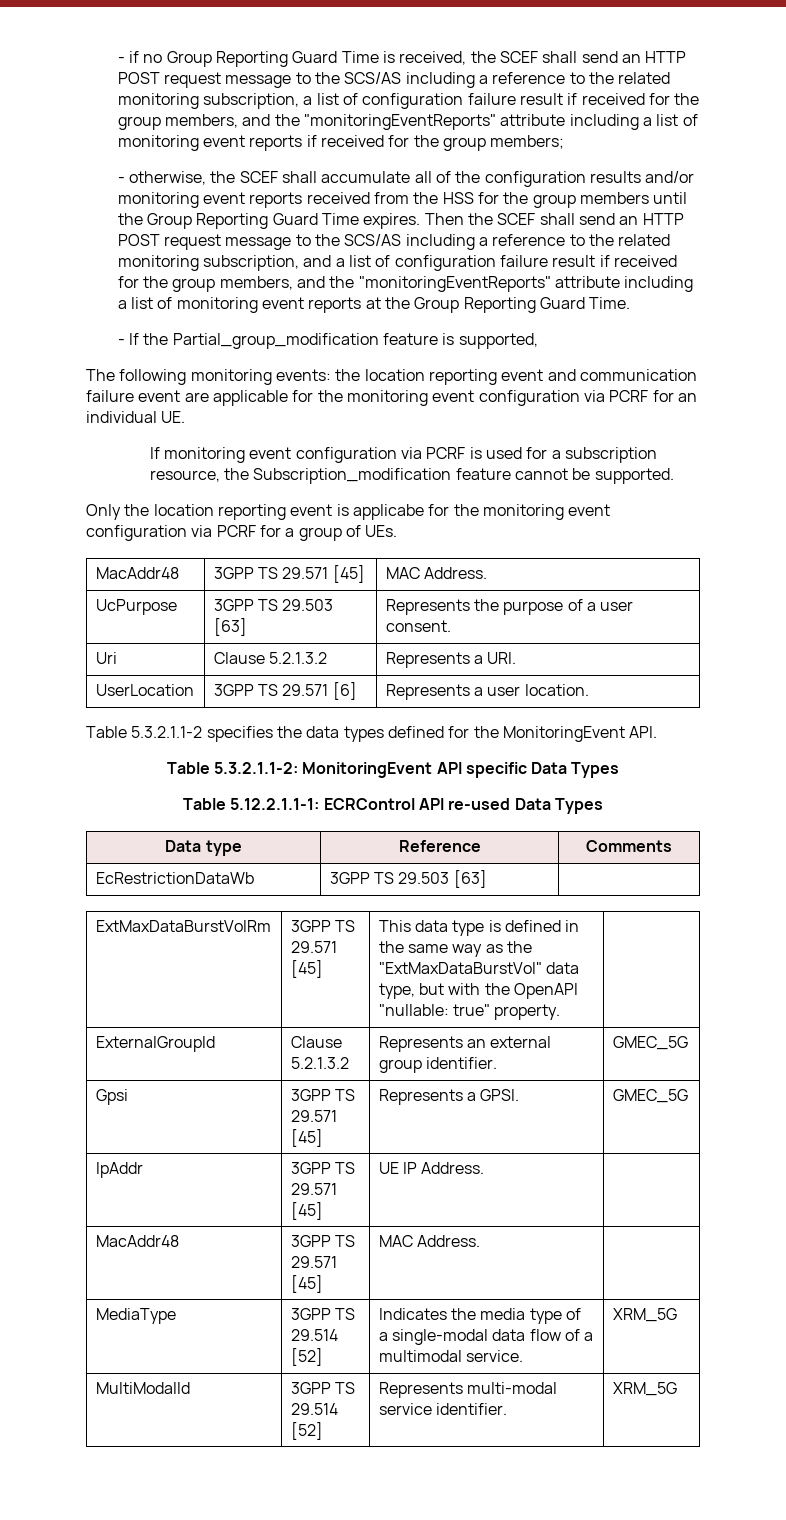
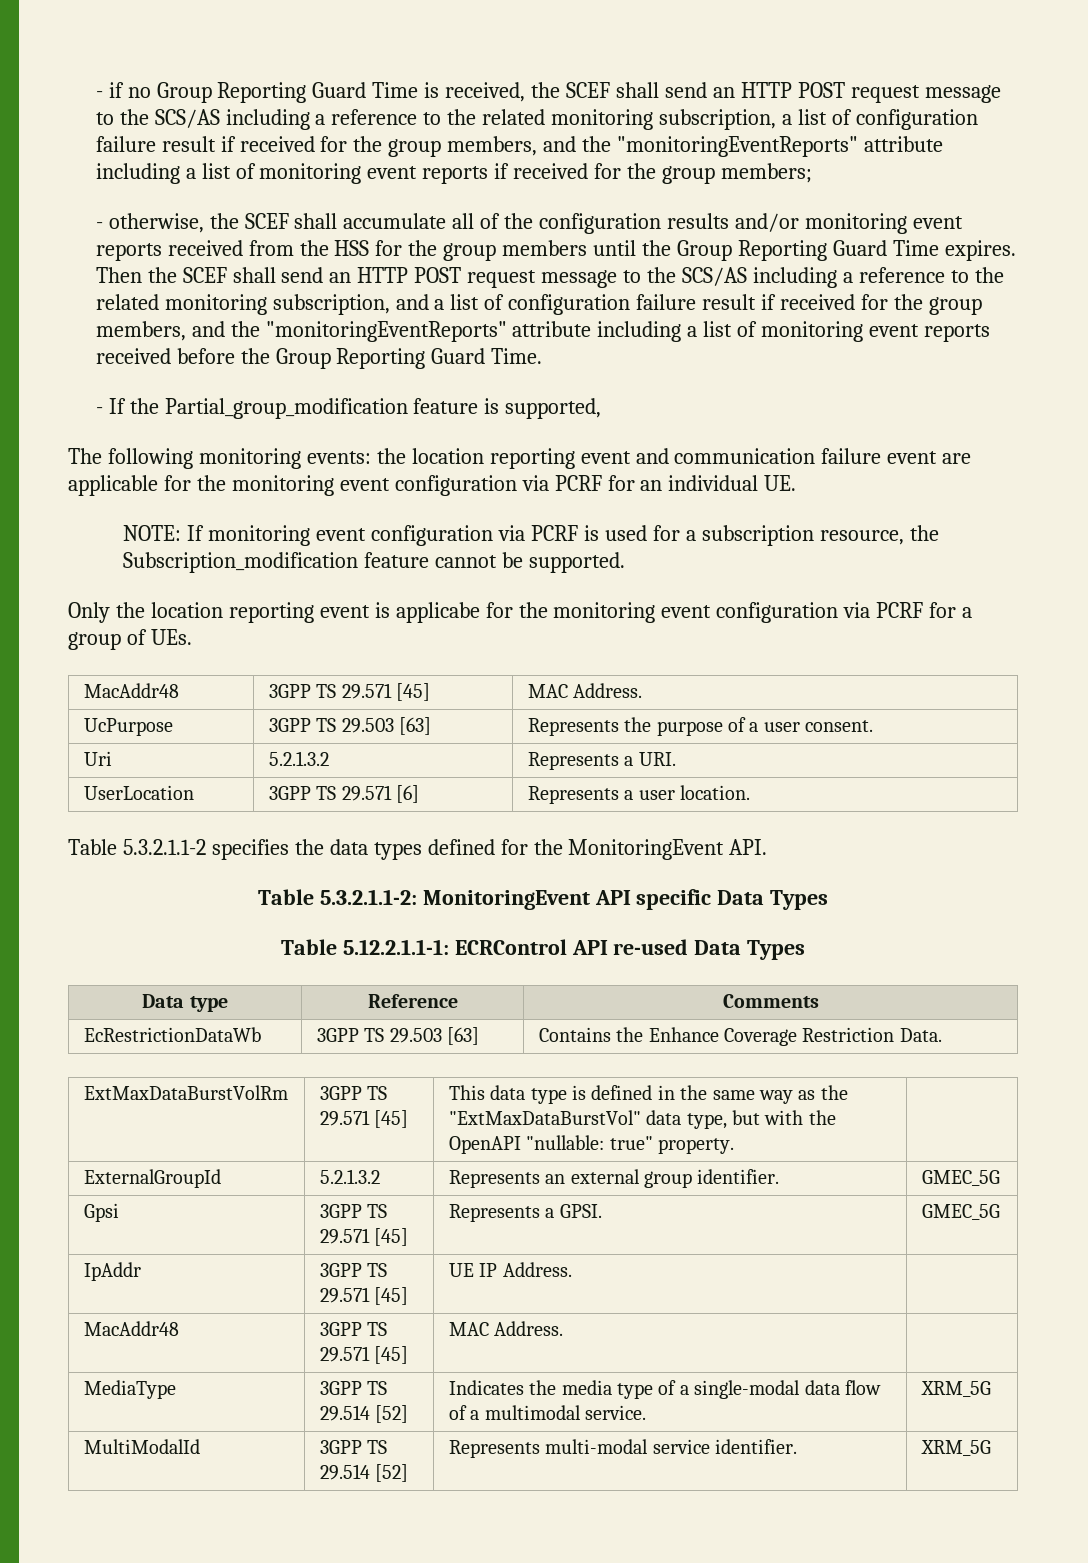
- Then the SCEF shall send an HTTP POST request message to the SCS/AS including a reference to the related monitoring subscription, and a list of configuration failure result if received for the group members, and the "monitoringEventReports" attribute including a list of monitoring event reports at the Group Reporting Guard Time.
+ Then the SCEF shall send an HTTP POST request message to the SCS/AS including a reference to the related monitoring subscription, and a list of configuration failure result if received for the group members, and the "monitoringEventReports" attribute including a list of monitoring event reports received before the Group Reporting Guard Time.
- If monitoring event configuration via PCRF is used for a subscription resource, the Subscription_modification feature cannot be supported.
+ NOTE: If monitoring event configuration via PCRF is used for a subscription resource, the Subscription_modification feature cannot be supported.
- Uri | Clause 5.2.1.3.2 | Represents a URI.
+ Uri | 5.2.1.3.2 | Represents a URI.
- EcRestrictionDataWb | 3GPP TS 29.503 [63] |
+ EcRestrictionDataWb | 3GPP TS 29.503 [63] | Contains the Enhance Coverage Restriction Data.
- ExternalGroupId | Clause 5.2.1.3.2 | Represents an external group identifier. | GMEC_5G
+ ExternalGroupId | 5.2.1.3.2 | Represents an external group identifier. | GMEC_5G

